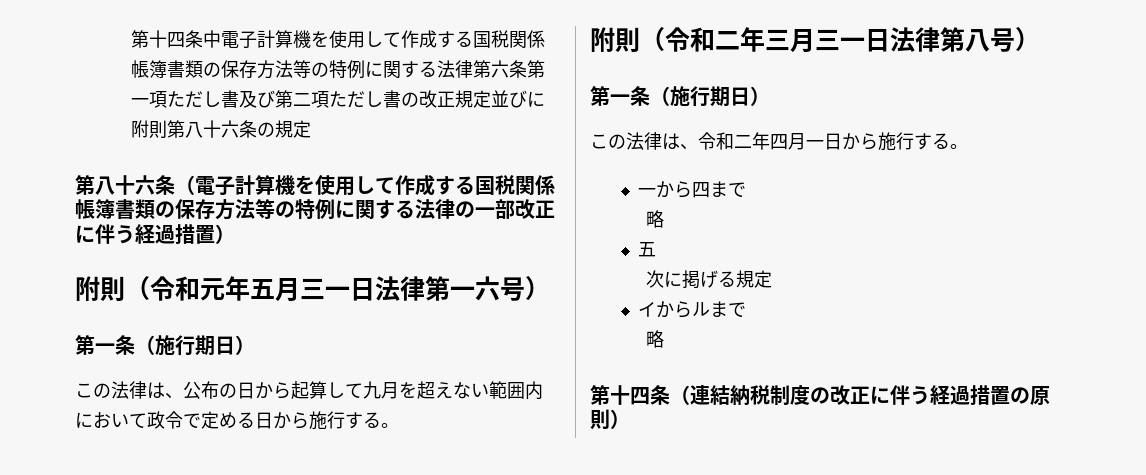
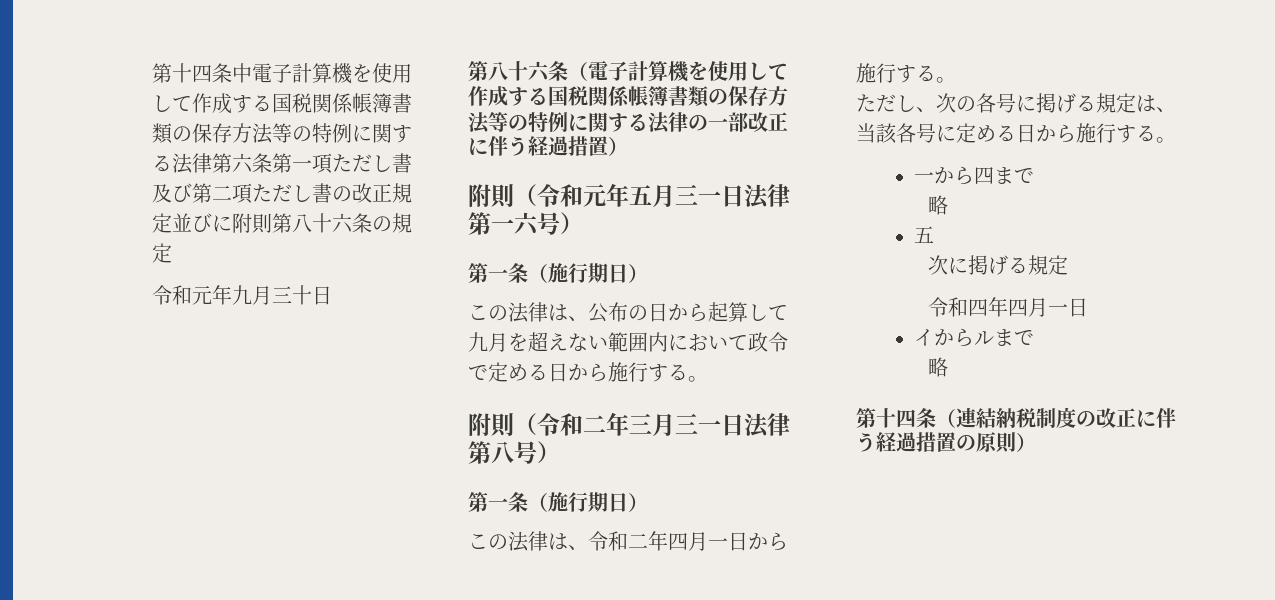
+ 令和元年九月三十日
+ ただし、次の各号に掲げる規定は、当該各号に定める日から施行する。
+ 令和四年四月一日

